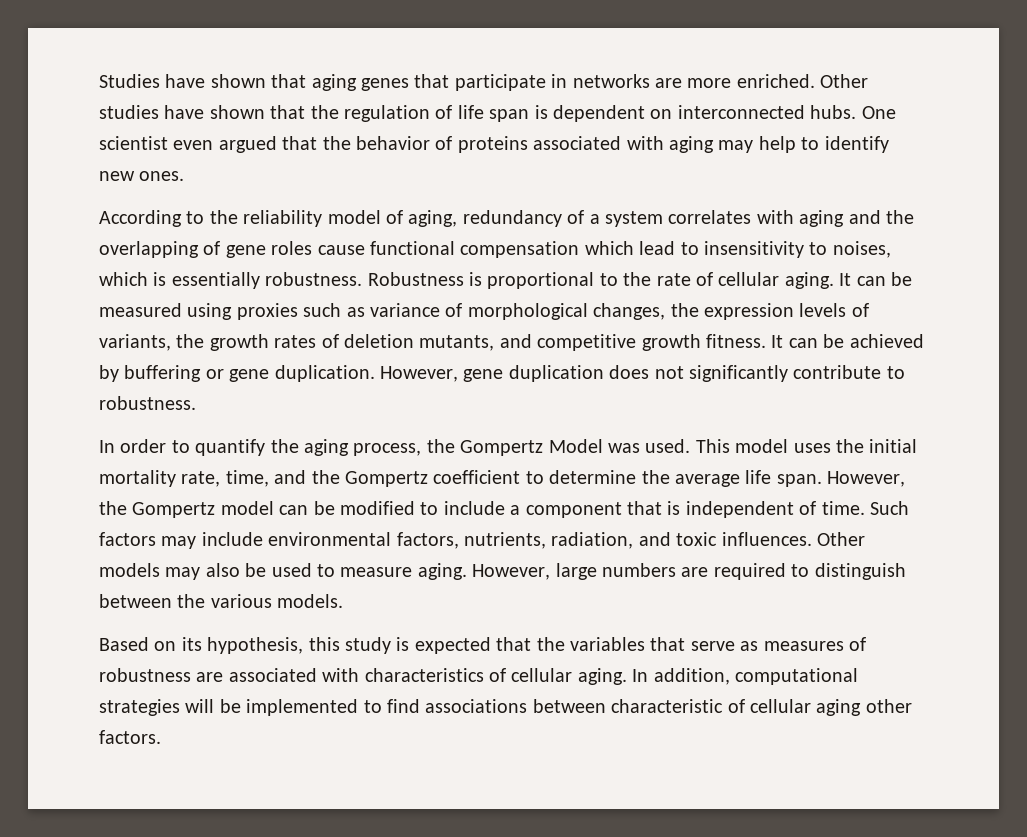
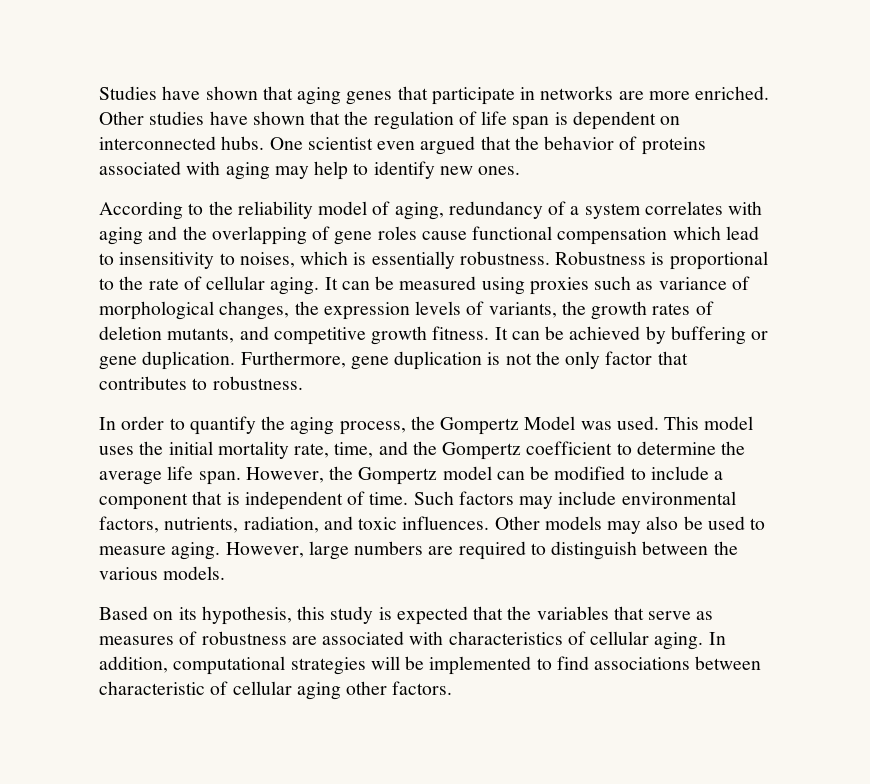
- However, gene duplication does not significantly contribute to robustness.
+ Furthermore, gene duplication is not the only factor that contributes to robustness.

